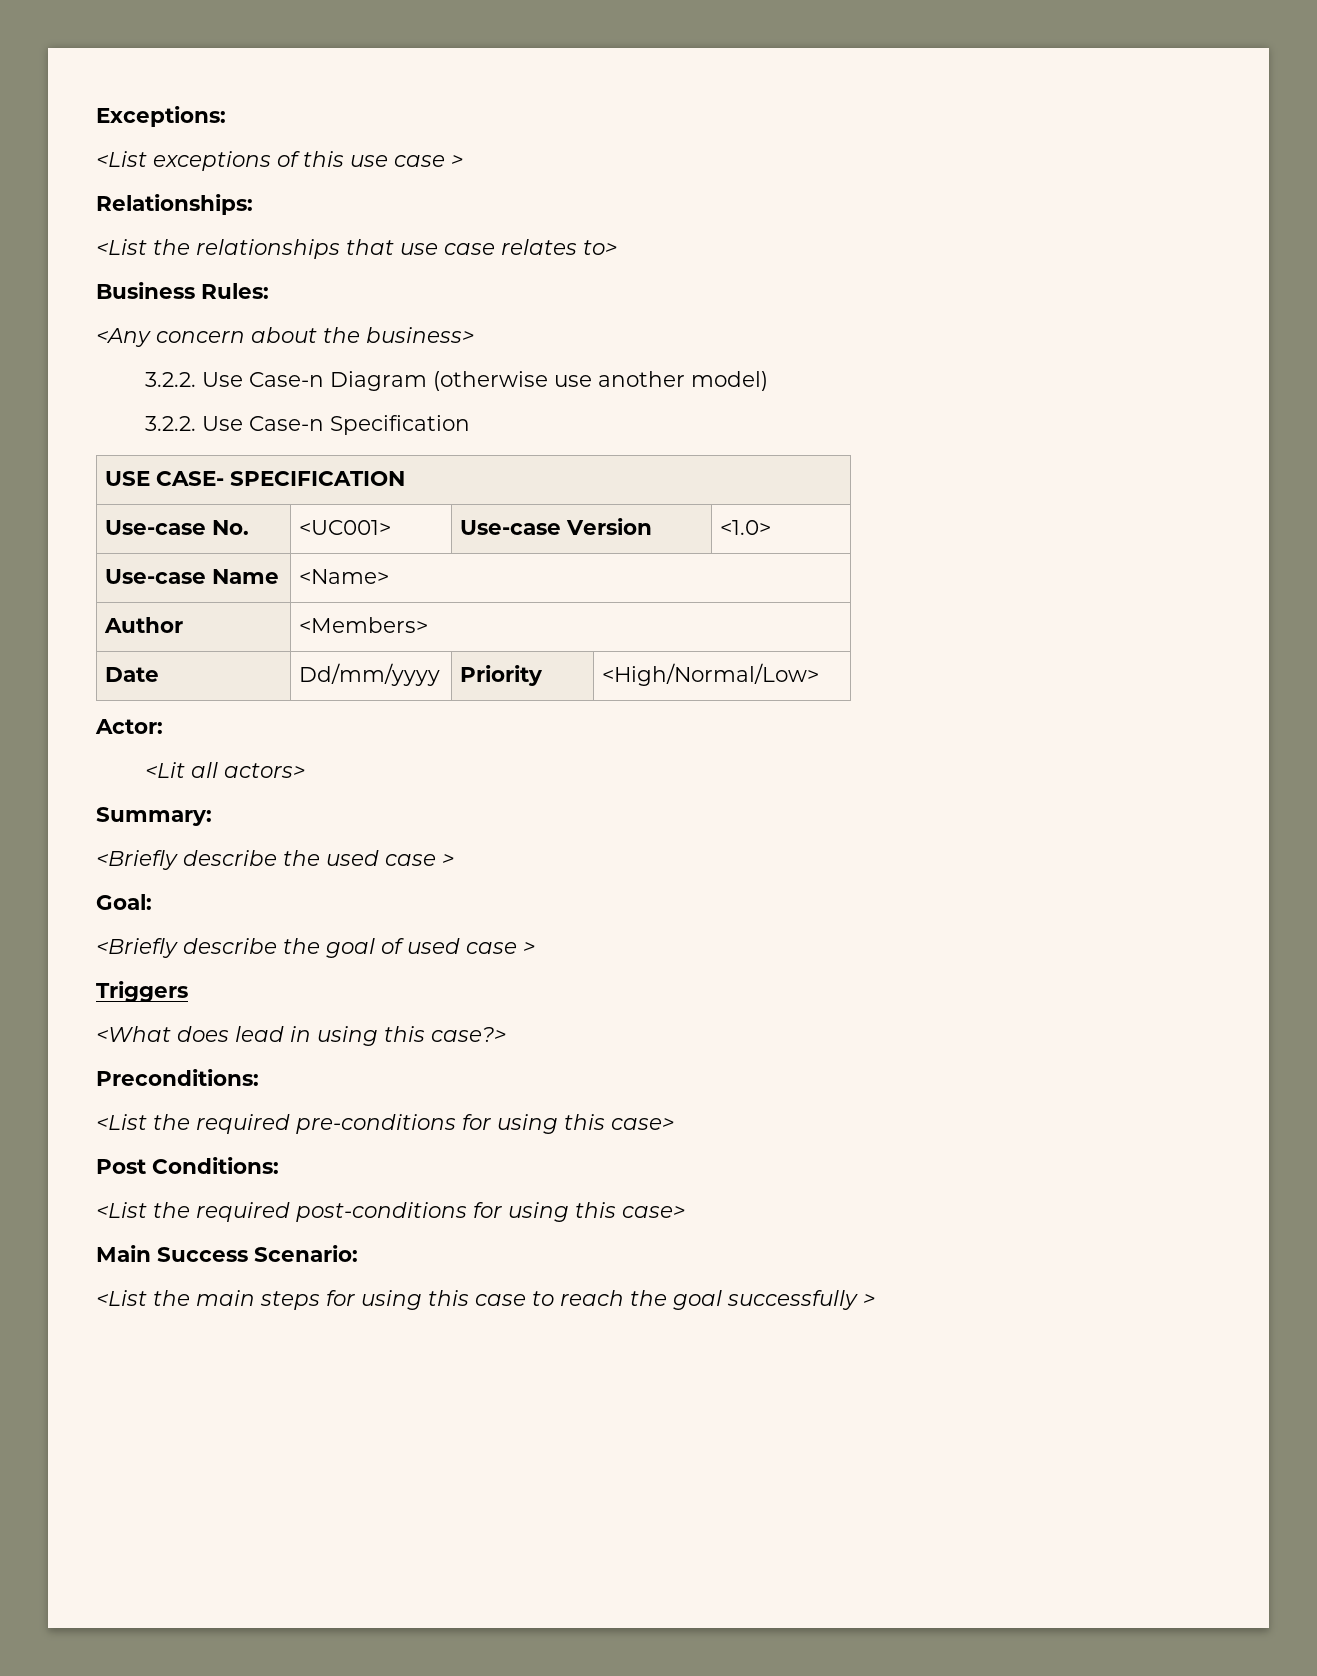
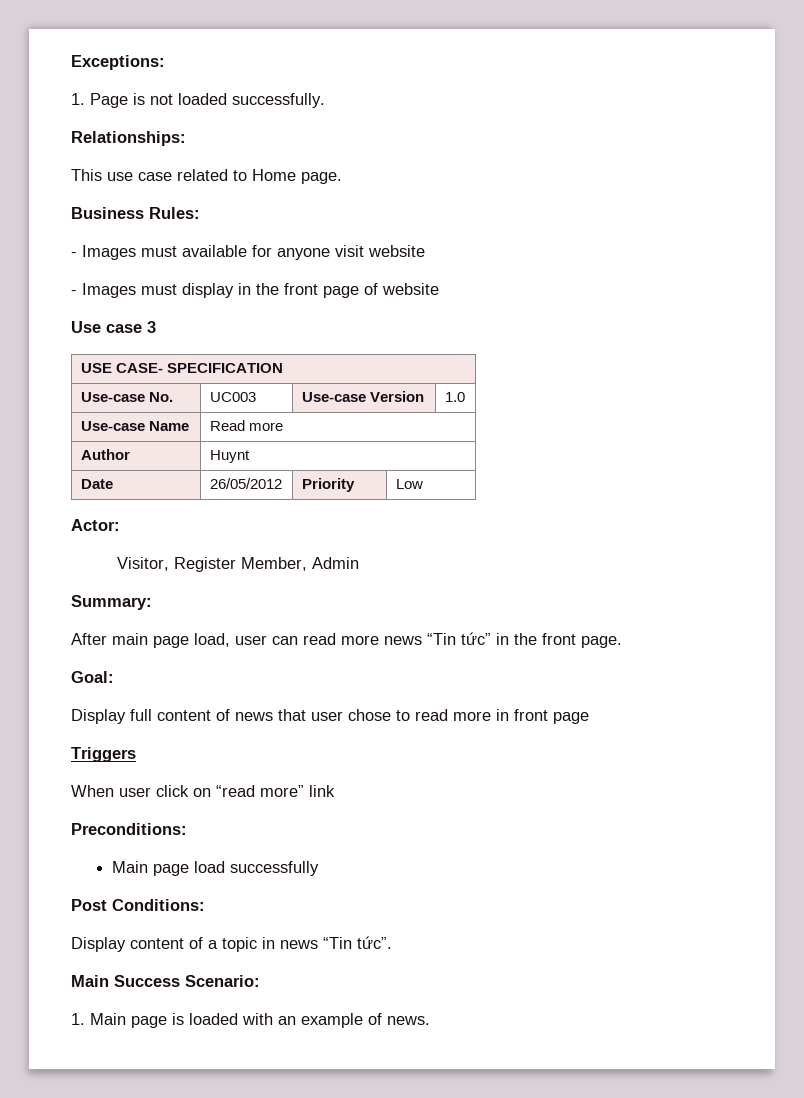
- <List exceptions of this use case >
+ 1. Page is not loaded successfully.
  Relationships:
- <List the relationships that use case relates to>
+ This use case related to Home page.
  Business Rules:
- <Any concern about the business>
- 3.2.2. Use Case-n Diagram (otherwise use another model)
- 3.2.2. Use Case-n Specification
+ - Images must available for anyone visit website
+ - Images must display in the front page of website
+ Use case 3
- Use-case No. | <UC001> | Use-case Version | <1.0>
+ Use-case No. | UC003 | Use-case Version | 1.0
- Use-case Name | <Name>
+ Use-case Name | Read more
- Author | <Members>
+ Author | Huynt
- Date | Dd/mm/yyyy | Priority | <High/Normal/Low>
+ Date | 26/05/2012 | Priority | Low
- <Lit all actors>
+ Visitor, Register Member, Admin
  Summary:
- <Briefly describe the used case >
+ After main page load, user can read more news “Tin tức” in the front page.
  Goal:
- <Briefly describe the goal of used case >
+ Display full content of news that user chose to read more in front page
  Triggers
- <What does lead in using this case?>
+ When user click on “read more” link
  Preconditions:
- <List the required pre-conditions for using this case>
+ Main page load successfully
  Post Conditions:
- <List the required post-conditions for using this case>
+ Display content of a topic in news “Tin tức”.
  Main Success Scenario:
- <List the main steps for using this case to reach the goal successfully >
+ 1. Main page is loaded with an example of news.

